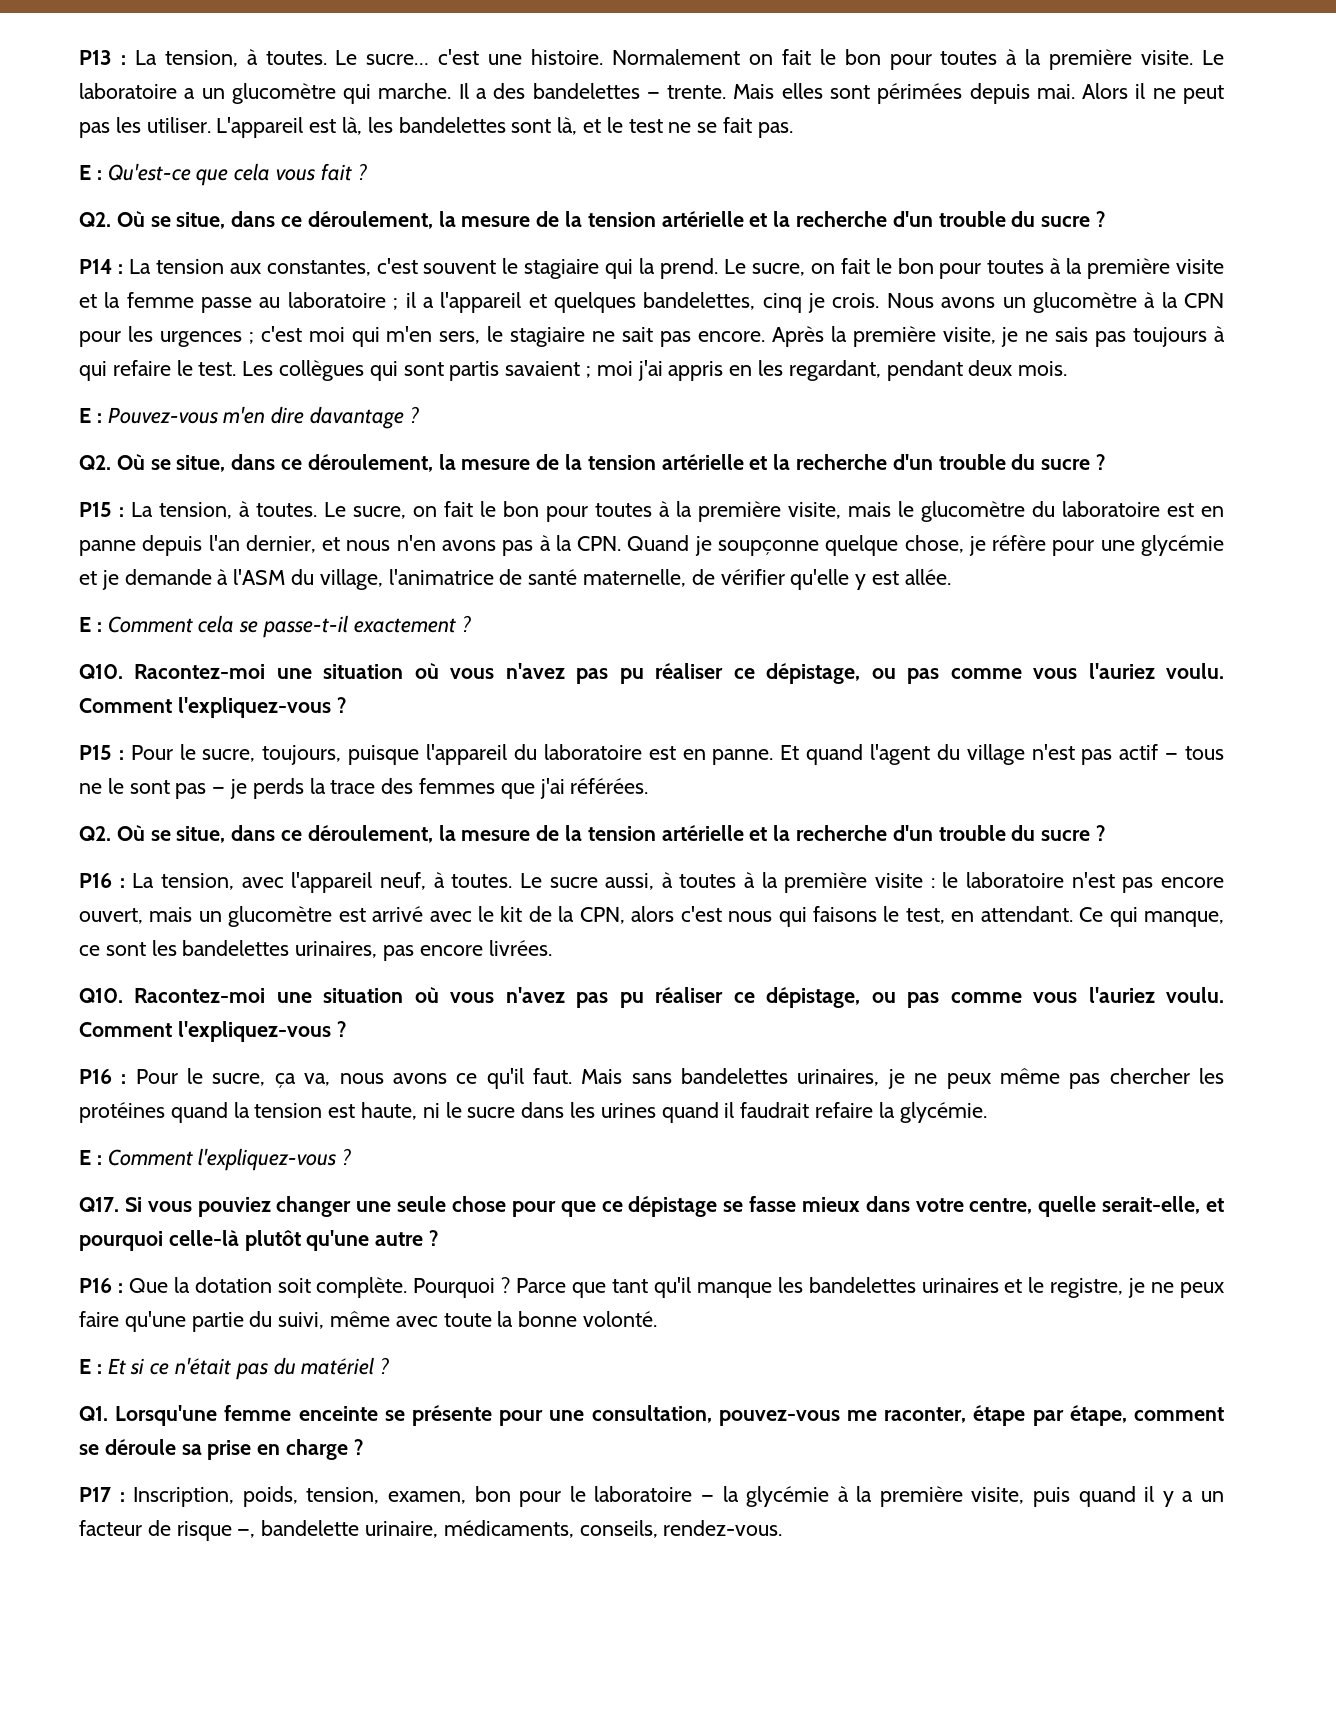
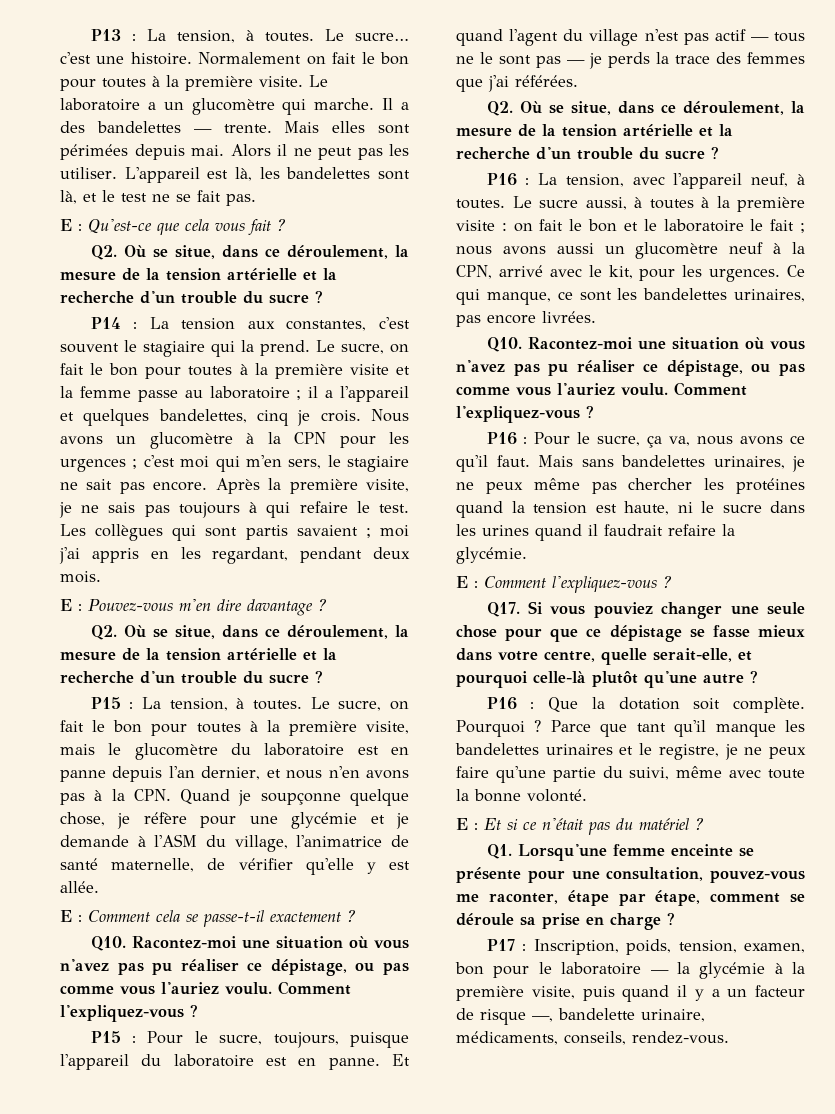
- Le sucre aussi, à toutes à la première visite : le laboratoire n'est pas encore ouvert, mais un glucomètre est arrivé avec le kit de la CPN, alors c'est nous qui faisons le test, en attendant.
+ Le sucre aussi, à toutes à la première visite : on fait le bon et le laboratoire le fait ; nous avons aussi un glucomètre neuf à la CPN, arrivé avec le kit, pour les urgences.

